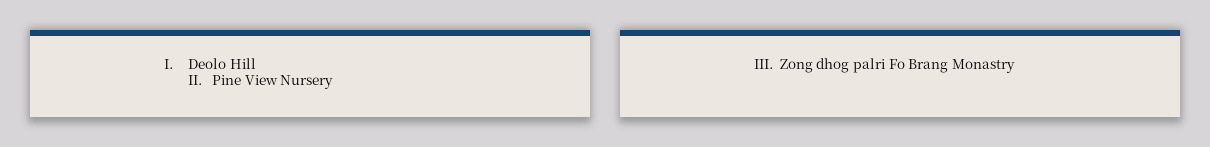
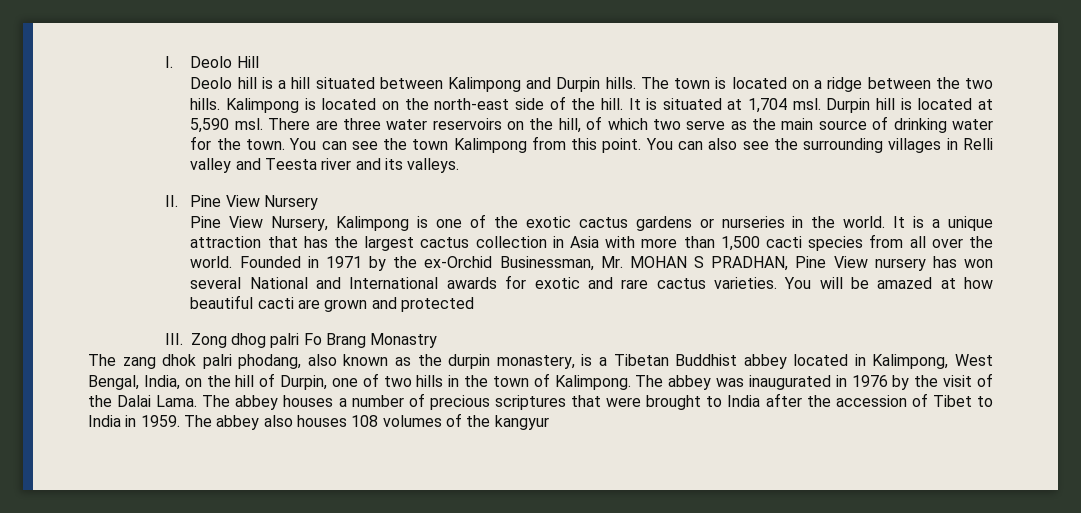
+ Deolo hill is a hill situated between Kalimpong and Durpin hills. The town is located on a ridge between the two hills. Kalimpong is located on the north-east side of the hill. It is situated at 1,704 msl. Durpin hill is located at 5,590 msl. There are three water reservoirs on the hill, of which two serve as the main source of drinking water for the town. You can see the town Kalimpong from this point. You can also see the surrounding villages in Relli valley and Teesta river and its valleys.
  II. Pine View Nursery
+ Pine View Nursery, Kalimpong is one of the exotic cactus gardens or nurseries in the world. It is a unique attraction that has the largest cactus collection in Asia with more than 1,500 cacti species from all over the world. Founded in 1971 by the ex-Orchid Businessman, Mr. MOHAN S PRADHAN, Pine View nursery has won several National and International awards for exotic and rare cactus varieties. You will be amazed at how beautiful cacti are grown and protected
+ The zang dhok palri phodang, also known as the durpin monastery, is a Tibetan Buddhist abbey located in Kalimpong, West Bengal, India, on the hill of Durpin, one of two hills in the town of Kalimpong. The abbey was inaugurated in 1976 by the visit of the Dalai Lama. The abbey houses a number of precious scriptures that were brought to India after the accession of Tibet to India in 1959. The abbey also houses 108 volumes of the kangyur

